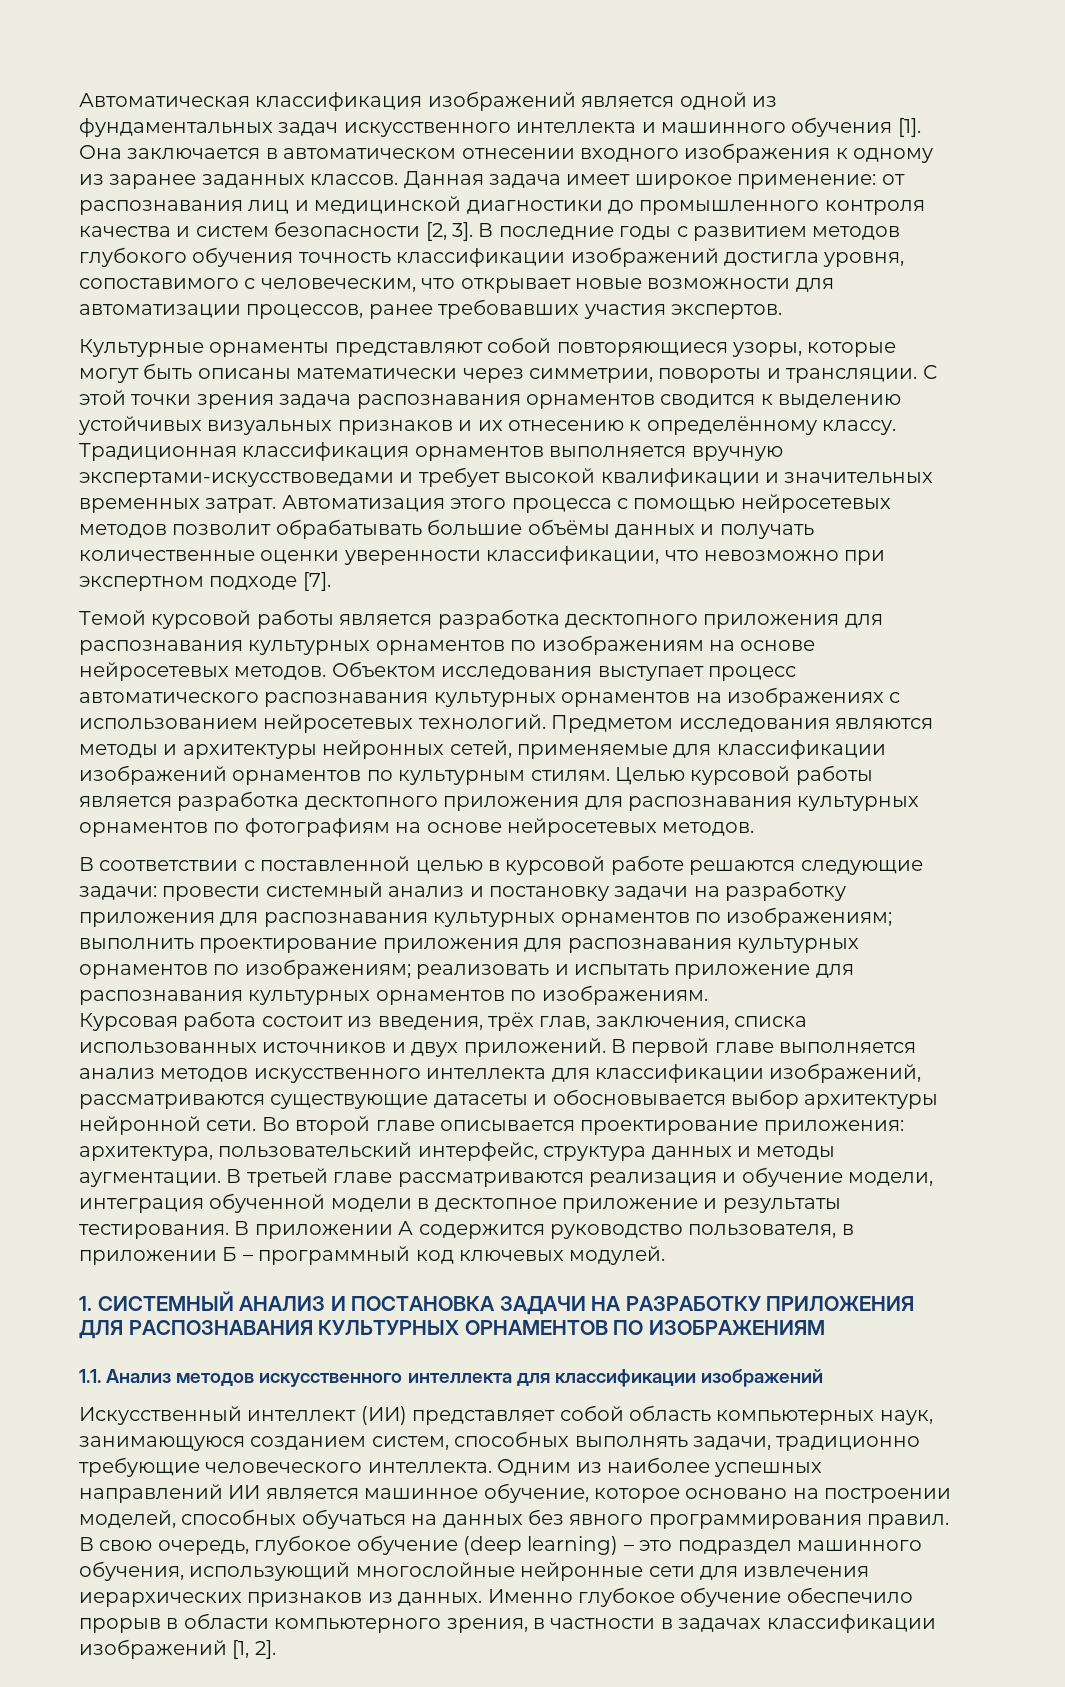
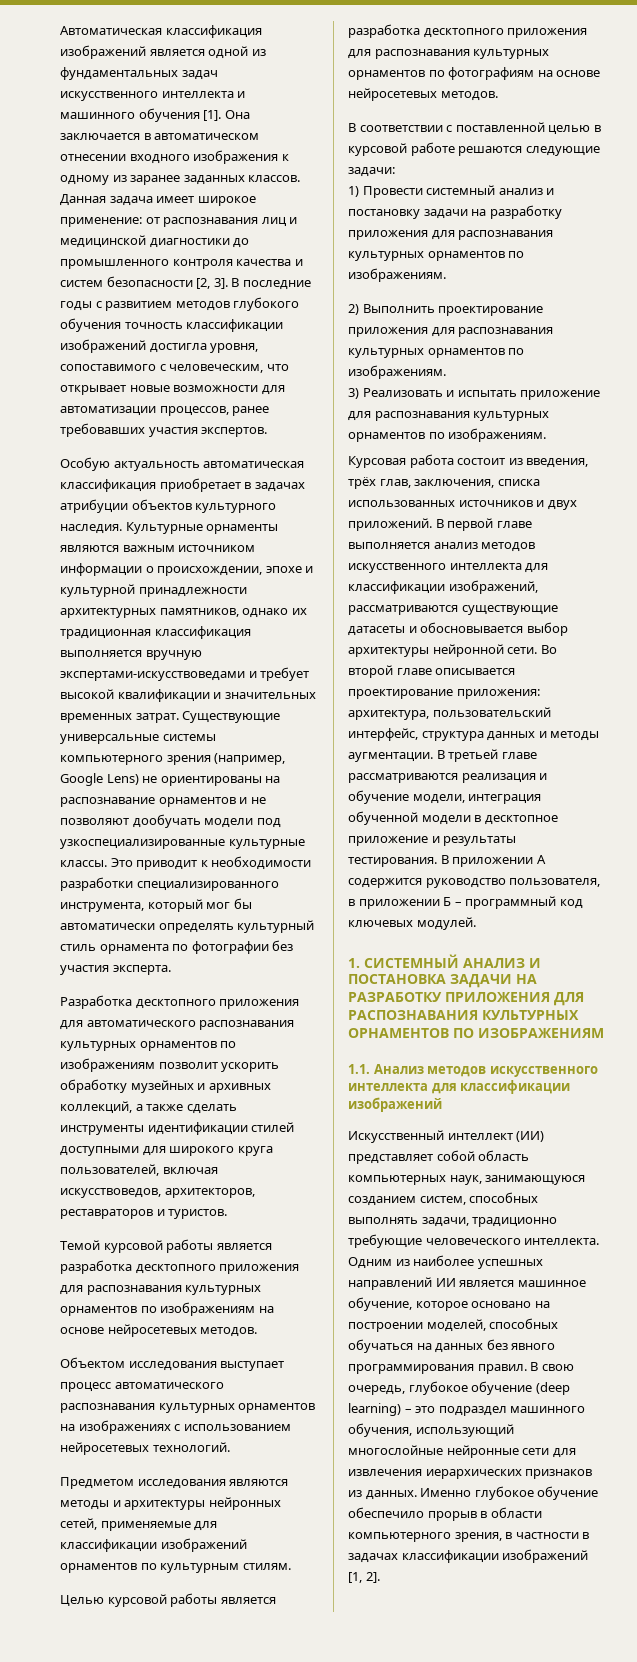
- Культурные орнаменты представляют собой повторяющиеся узоры, которые могут быть описаны математически через симметрии, повороты и трансляции. С этой точки зрения задача распознавания орнаментов сводится к выделению устойчивых визуальных признаков и их отнесению к определённому классу. Традиционная классификация орнаментов выполняется вручную экспертами-искусствоведами и требует высокой квалификации и значительных временных затрат.
+ Особую актуальность автоматическая классификация приобретает в задачах атрибуции объектов культурного наследия. Культурные орнаменты являются важным источником информации о происхождении, эпохе и культурной принадлежности архитектурных памятников, однако их традиционная классификация выполняется вручную экспертами-искусствоведами и требует высокой квалификации и значительных временных затрат.
- Автоматизация этого процесса с помощью нейросетевых методов позволит обрабатывать большие объёмы данных и получать количественные оценки уверенности классификации, что невозможно при экспертном подходе [7].
+ Существующие универсальные системы компьютерного зрения (например, Google Lens) не ориентированы на распознавание орнаментов и не позволяют дообучать модели под узкоспециализированные культурные классы. Это приводит к необходимости разработки специализированного инструмента, который мог бы автоматически определять культурный стиль орнамента по фотографии без участия эксперта.
+ Разработка десктопного приложения для автоматического распознавания культурных орнаментов по изображениям позволит ускорить обработку музейных и архивных коллекций, а также сделать инструменты идентификации стилей доступными для широкого круга пользователей, включая искусствоведов, архитекторов, реставраторов и туристов.
- Темой курсовой работы является разработка десктопного приложения для распознавания культурных орнаментов по изображениям на основе нейросетевых методов. Объектом исследования выступает процесс автоматического распознавания культурных орнаментов на изображениях с использованием нейросетевых технологий. Предметом исследования являются методы и архитектуры нейронных сетей, применяемые для классификации изображений орнаментов по культурным стилям. Целью курсовой работы является разработка десктопного приложения для распознавания культурных орнаментов по фотографиям на основе нейросетевых методов.
+ Темой курсовой работы является разработка десктопного приложения для распознавания культурных орнаментов по изображениям на основе нейросетевых методов.
+ Объектом исследования выступает процесс автоматического распознавания культурных орнаментов на изображениях с использованием нейросетевых технологий.
+ Предметом исследования являются методы и архитектуры нейронных сетей, применяемые для классификации изображений орнаментов по культурным стилям.
+ Целью курсовой работы является разработка десктопного приложения для распознавания культурных орнаментов по фотографиям на основе нейросетевых методов.
- В соответствии с поставленной целью в курсовой работе решаются следующие задачи: провести системный анализ и постановку задачи на разработку приложения для распознавания культурных орнаментов по изображениям; выполнить проектирование приложения для распознавания культурных орнаментов по изображениям; реализовать и испытать приложение для распознавания культурных орнаментов по изображениям.
+ В соответствии с поставленной целью в курсовой работе решаются следующие задачи:
+ 1) Провести системный анализ и постановку задачи на разработку приложения для распознавания культурных орнаментов по изображениям.
+ 2) Выполнить проектирование приложения для распознавания культурных орнаментов по изображениям.
+ 3) Реализовать и испытать приложение для распознавания культурных орнаментов по изображениям.

